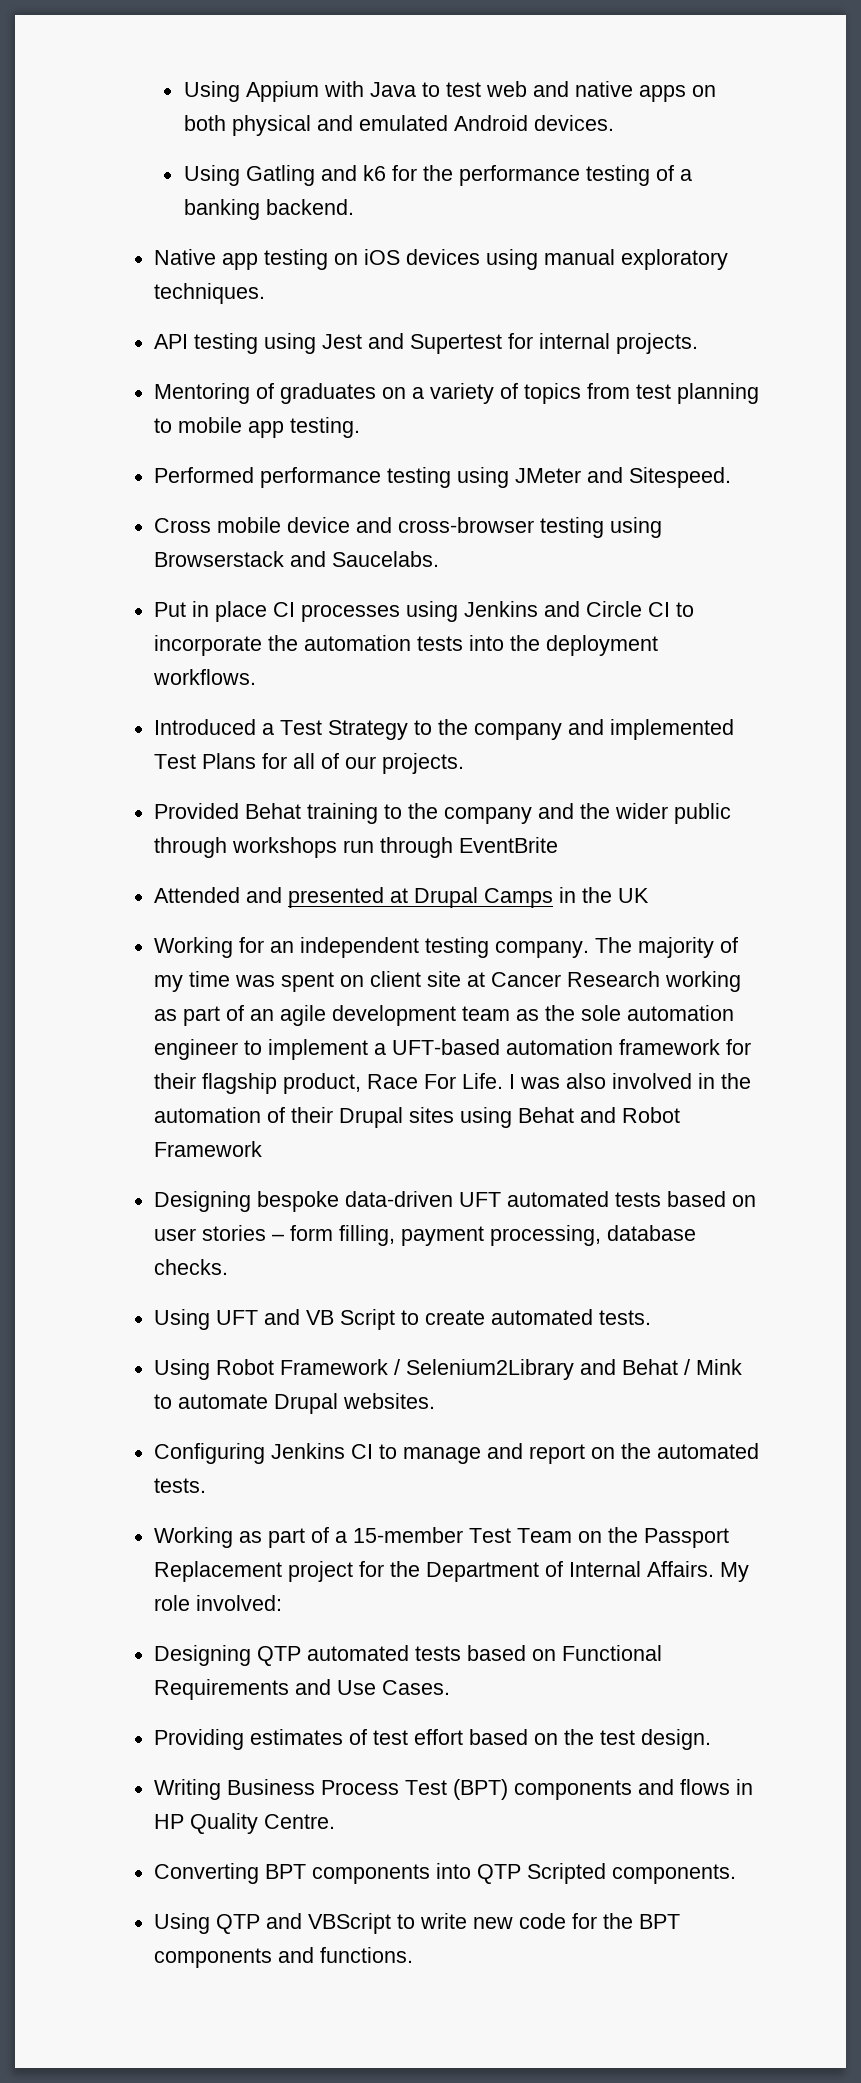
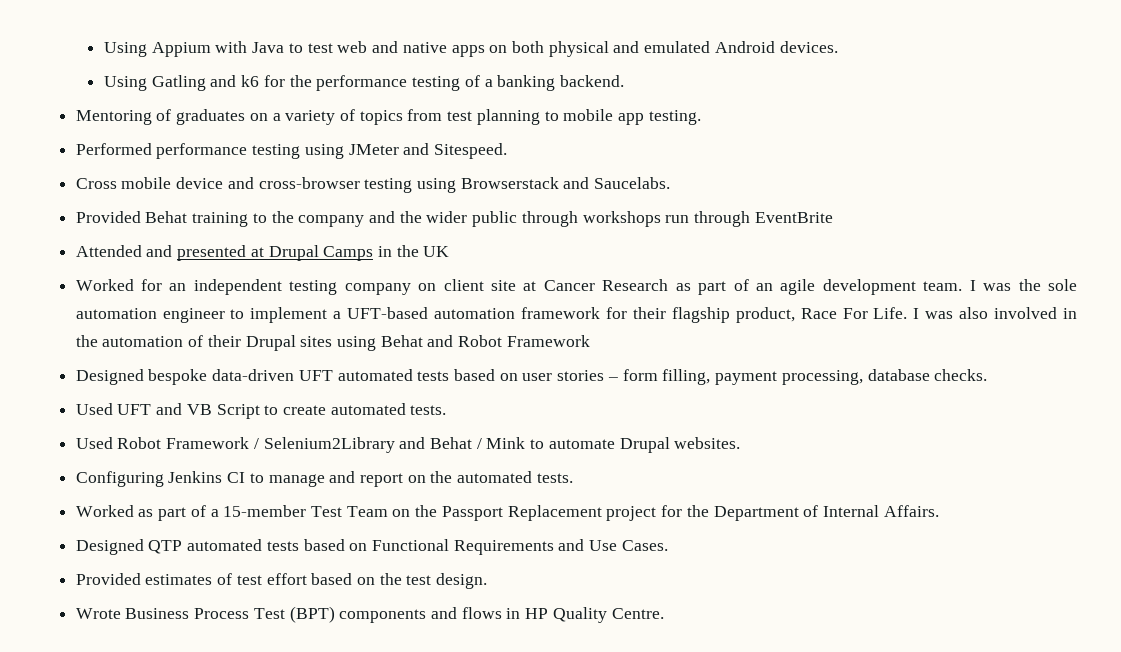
- Native app testing on iOS devices using manual exploratory techniques.
- API testing using Jest and Supertest for internal projects.
- Put in place CI processes using Jenkins and Circle CI to incorporate the automation tests into the deployment workflows.
- Introduced a Test Strategy to the company and implemented Test Plans for all of our projects.
- Working for an independent testing company. The majority of my time was spent on client site at Cancer Research working as part of an agile development team as the sole automation engineer to implement a UFT-based automation framework for their flagship product, Race For Life.
+ Worked for an independent testing company on client site at Cancer Research as part of an agile development team. I was the sole automation engineer to implement a UFT-based automation framework for their flagship product, Race For Life.
- Designing bespoke data-driven UFT automated tests based on user stories – form filling, payment processing, database checks.
+ Designed bespoke data-driven UFT automated tests based on user stories – form filling, payment processing, database checks.
- Using UFT and VB Script to create automated tests.
+ Used UFT and VB Script to create automated tests.
- Using Robot Framework / Selenium2Library and Behat / Mink to automate Drupal websites.
+ Used Robot Framework / Selenium2Library and Behat / Mink to automate Drupal websites.
- Working as part of a 15-member Test Team on the Passport Replacement project for the Department of Internal Affairs. My role involved:
- Designing QTP automated tests based on Functional Requirements and Use Cases.
+ Worked as part of a 15-member Test Team on the Passport Replacement project for the Department of Internal Affairs.
+ Designed QTP automated tests based on Functional Requirements and Use Cases.
- Providing estimates of test effort based on the test design.
+ Provided estimates of test effort based on the test design.
- Writing Business Process Test (BPT) components and flows in HP Quality Centre.
+ Wrote Business Process Test (BPT) components and flows in HP Quality Centre.
- Converting BPT components into QTP Scripted components.
- Using QTP and VBScript to write new code for the BPT components and functions.

